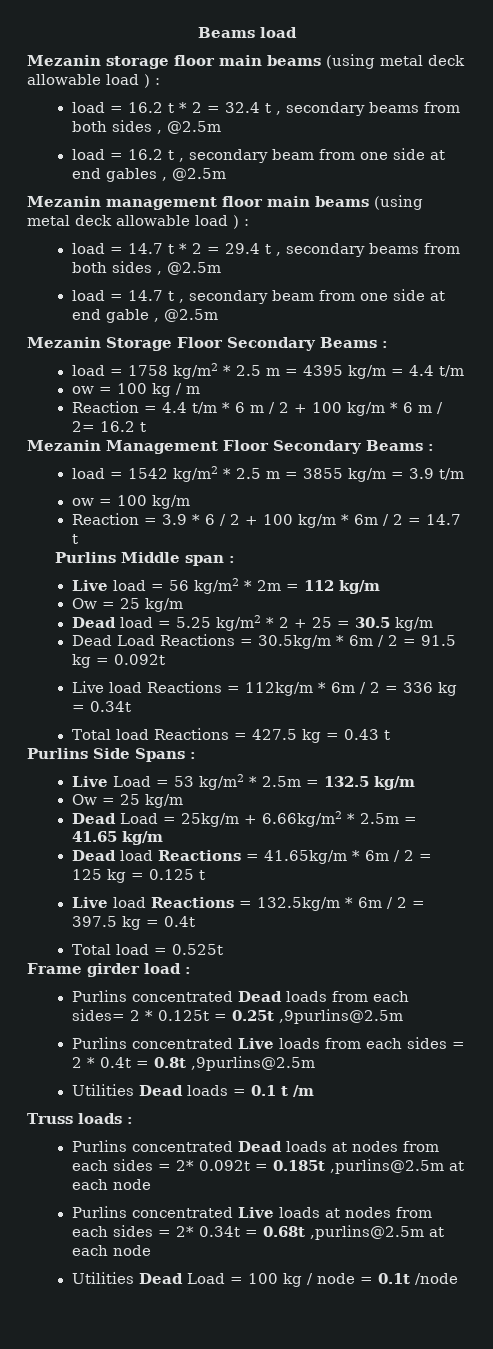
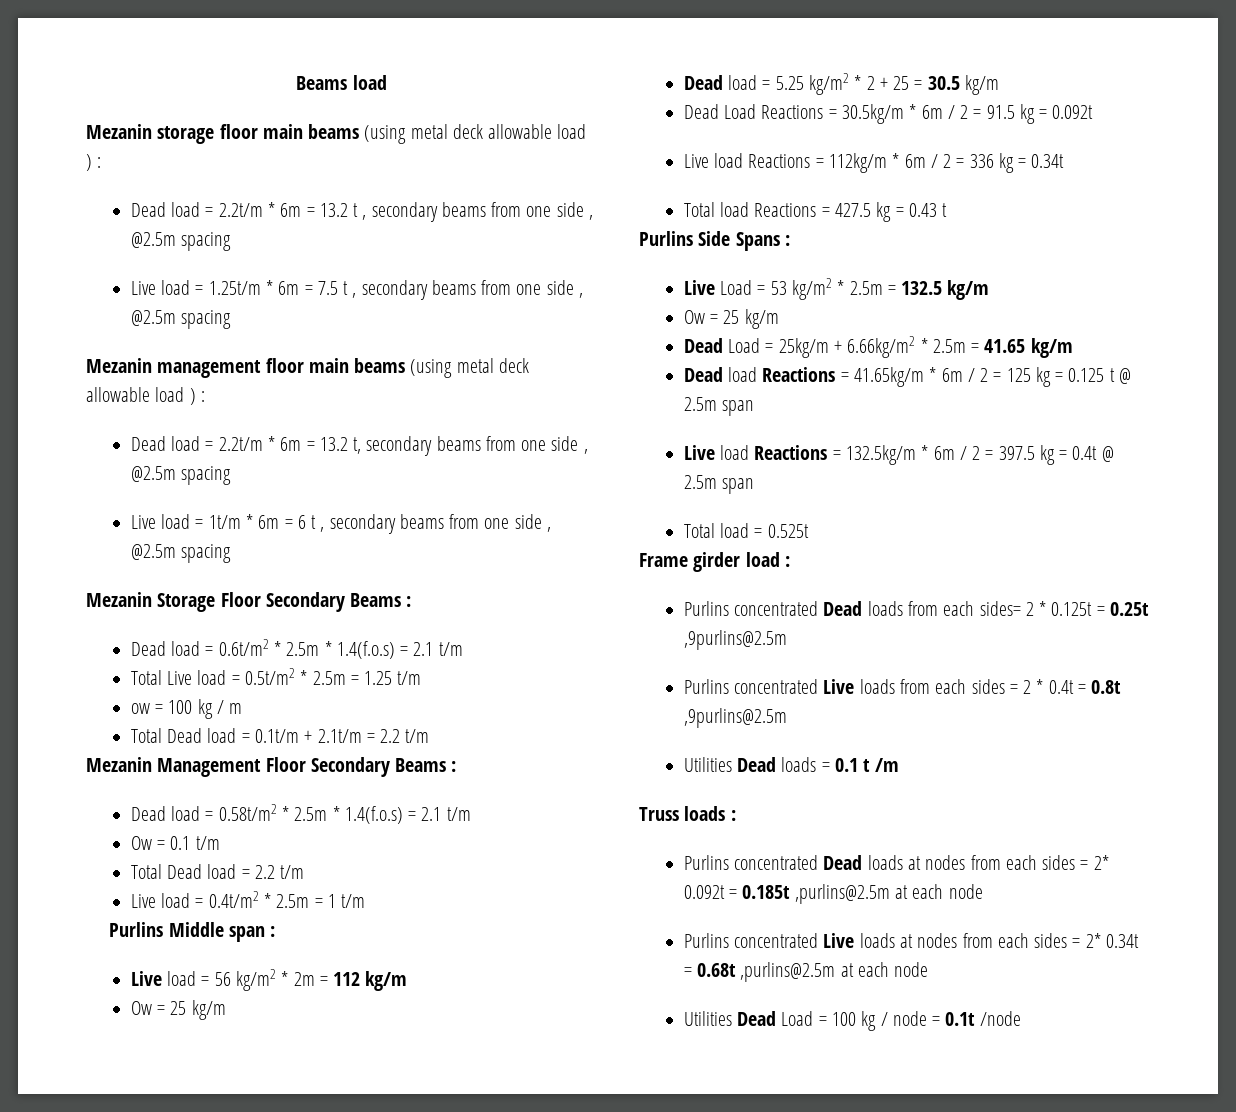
- load = 16.2 t * 2 = 32.4 t , secondary beams from both sides , @2.5m
- load = 16.2 t , secondary beam from one side at end gables , @2.5m
+ Dead load = 2.2t/m * 6m = 13.2 t , secondary beams from one side , @2.5m spacing
+ Live load = 1.25t/m * 6m = 7.5 t , secondary beams from one side , @2.5m spacing
- load = 14.7 t * 2 = 29.4 t , secondary beams from both sides , @2.5m
- load = 14.7 t , secondary beam from one side at end gable , @2.5m
+ Dead load = 2.2t/m * 6m = 13.2 t, secondary beams from one side , @2.5m spacing
+ Live load = 1t/m * 6m = 6 t , secondary beams from one side , @2.5m spacing
- load = 1758 kg/m2 * 2.5 m = 4395 kg/m = 4.4 t/m
+ Dead load = 0.6t/m2 * 2.5m * 1.4(f.o.s) = 2.1 t/m
+ Total Live load = 0.5t/m2 * 2.5m = 1.25 t/m
- Reaction = 4.4 t/m * 6 m / 2 + 100 kg/m * 6 m / 2= 16.2 t
+ Total Dead load = 0.1t/m + 2.1t/m = 2.2 t/m
- load = 1542 kg/m2 * 2.5 m = 3855 kg/m = 3.9 t/m
- ow = 100 kg/m
- Reaction = 3.9 * 6 / 2 + 100 kg/m * 6m / 2 = 14.7 t
+ Dead load = 0.58t/m2 * 2.5m * 1.4(f.o.s) = 2.1 t/m
+ Ow = 0.1 t/m
+ Total Dead load = 2.2 t/m
+ Live load = 0.4t/m2 * 2.5m = 1 t/m
- Dead load Reactions = 41.65kg/m * 6m / 2 = 125 kg = 0.125 t
+ Dead load Reactions = 41.65kg/m * 6m / 2 = 125 kg = 0.125 t @ 2.5m span
- Live load Reactions = 132.5kg/m * 6m / 2 = 397.5 kg = 0.4t
+ Live load Reactions = 132.5kg/m * 6m / 2 = 397.5 kg = 0.4t @ 2.5m span

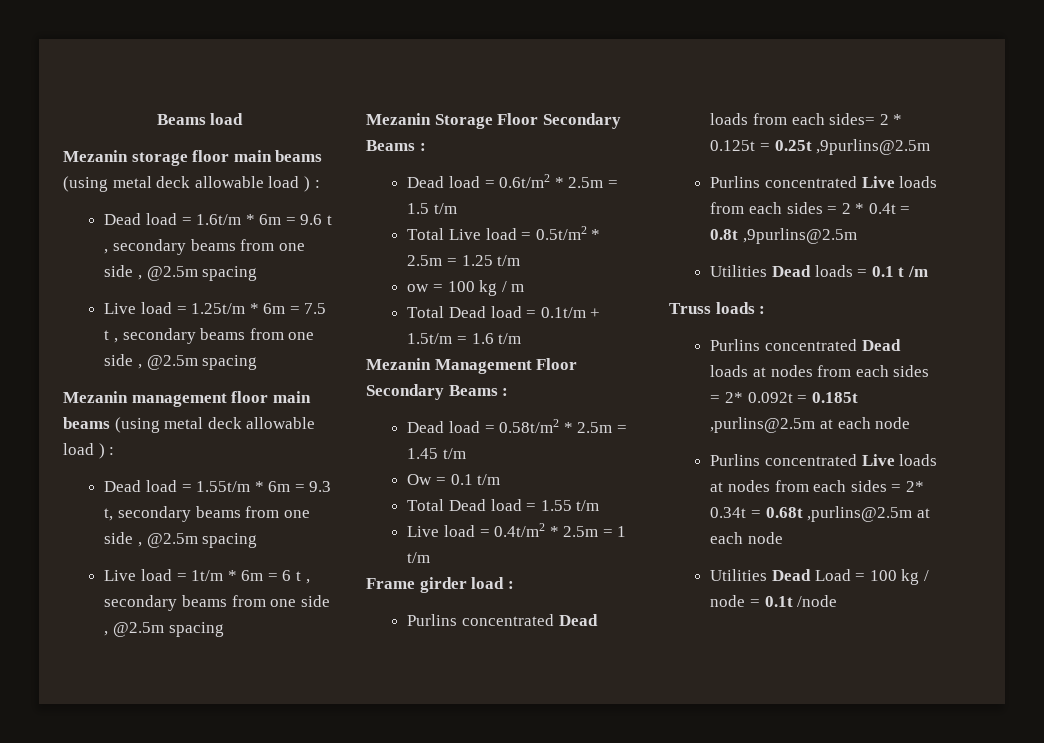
- Dead load = 2.2t/m * 6m = 13.2 t , secondary beams from one side , @2.5m spacing
+ Dead load = 1.6t/m * 6m = 9.6 t , secondary beams from one side , @2.5m spacing
- Dead load = 2.2t/m * 6m = 13.2 t, secondary beams from one side , @2.5m spacing
+ Dead load = 1.55t/m * 6m = 9.3 t, secondary beams from one side , @2.5m spacing
- Dead load = 0.6t/m2 * 2.5m * 1.4(f.o.s) = 2.1 t/m
+ Dead load = 0.6t/m2 * 2.5m = 1.5 t/m
- Total Dead load = 0.1t/m + 2.1t/m = 2.2 t/m
+ Total Dead load = 0.1t/m + 1.5t/m = 1.6 t/m
- Dead load = 0.58t/m2 * 2.5m * 1.4(f.o.s) = 2.1 t/m
+ Dead load = 0.58t/m2 * 2.5m = 1.45 t/m
- Total Dead load = 2.2 t/m
+ Total Dead load = 1.55 t/m
- Purlins Middle span :
- Live load = 56 kg/m2 * 2m = 112 kg/m
- Ow = 25 kg/m
- Dead load = 5.25 kg/m2 * 2 + 25 = 30.5 kg/m
- Dead Load Reactions = 30.5kg/m * 6m / 2 = 91.5 kg = 0.092t
- Live load Reactions = 112kg/m * 6m / 2 = 336 kg = 0.34t
- Total load Reactions = 427.5 kg = 0.43 t
- Purlins Side Spans :
- Live Load = 53 kg/m2 * 2.5m = 132.5 kg/m
- Ow = 25 kg/m
- Dead Load = 25kg/m + 6.66kg/m2 * 2.5m = 41.65 kg/m
- Dead load Reactions = 41.65kg/m * 6m / 2 = 125 kg = 0.125 t @ 2.5m span
- Live load Reactions = 132.5kg/m * 6m / 2 = 397.5 kg = 0.4t @ 2.5m span
- Total load = 0.525t

